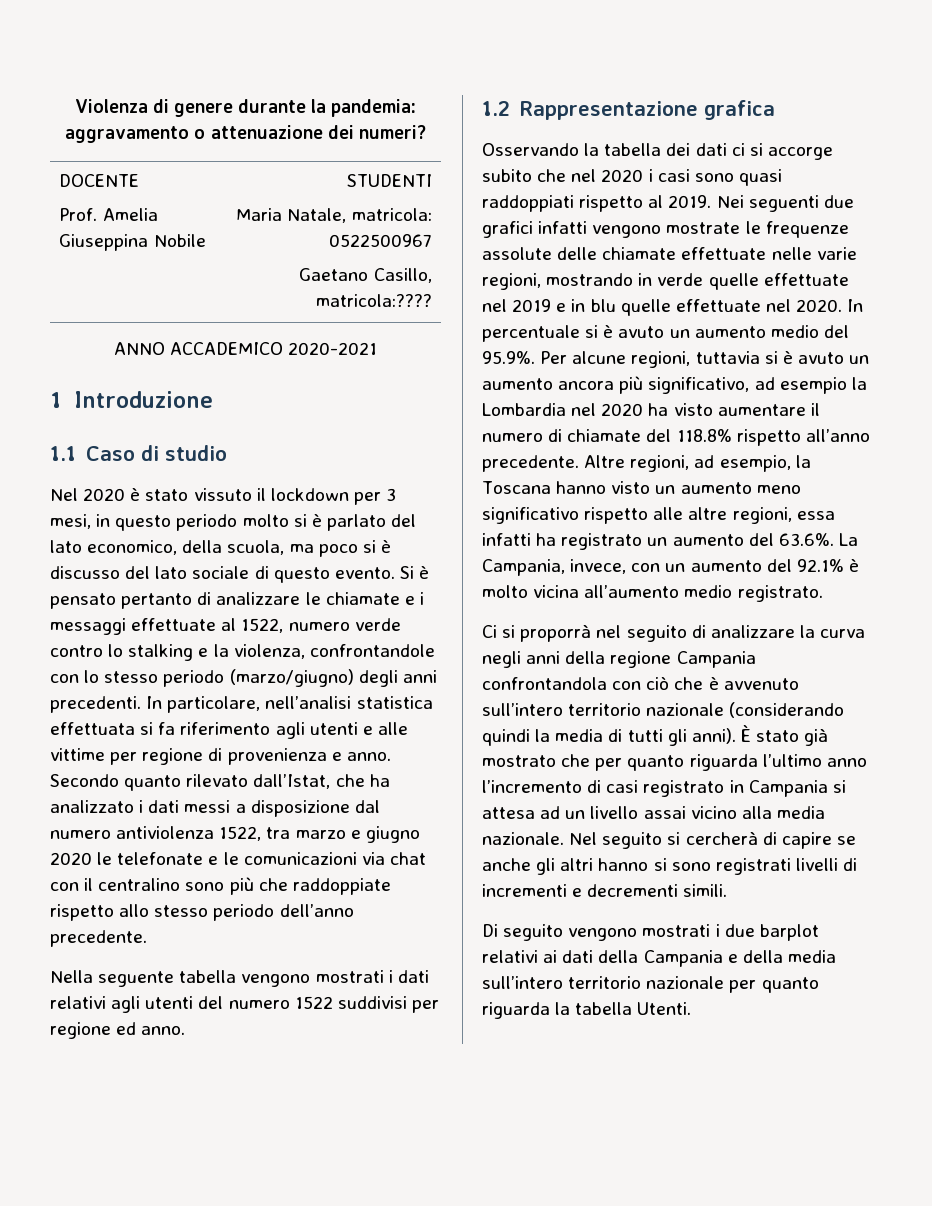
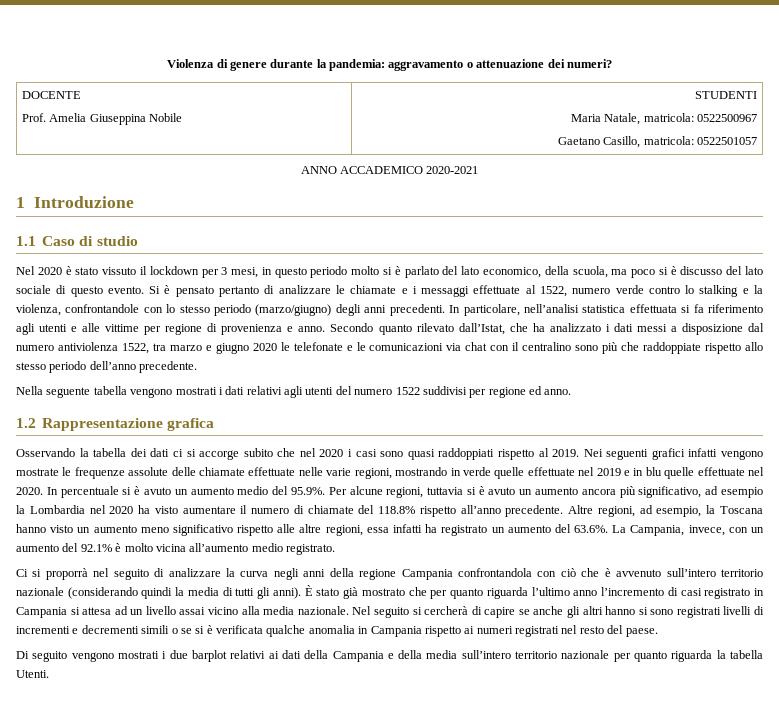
  DOCENTE
  Prof. Amelia Giuseppina Nobile | STUDENTI
  Maria Natale, matricola: 0522500967
- Gaetano Casillo, matricola:????
+ Gaetano Casillo, matricola: 0522501057
- Nei seguenti due grafici infatti vengono mostrate le frequenze assolute delle chiamate effettuate nelle varie regioni, mostrando in verde quelle effettuate nel 2019 e in blu quelle effettuate nel 2020.
+ Nei seguenti grafici infatti vengono mostrate le frequenze assolute delle chiamate effettuate nelle varie regioni, mostrando in verde quelle effettuate nel 2019 e in blu quelle effettuate nel 2020.
- Nel seguito si cercherà di capire se anche gli altri hanno si sono registrati livelli di incrementi e decrementi simili.
+ Nel seguito si cercherà di capire se anche gli altri hanno si sono registrati livelli di incrementi e decrementi simili o se si è verificata qualche anomalia in Campania rispetto ai numeri registrati nel resto del paese.

